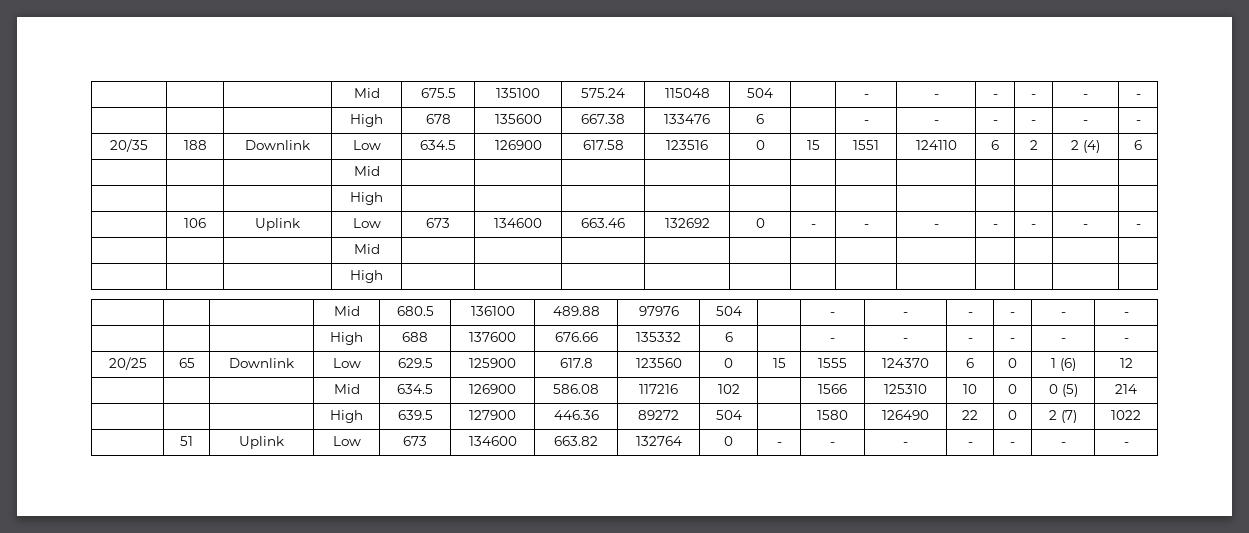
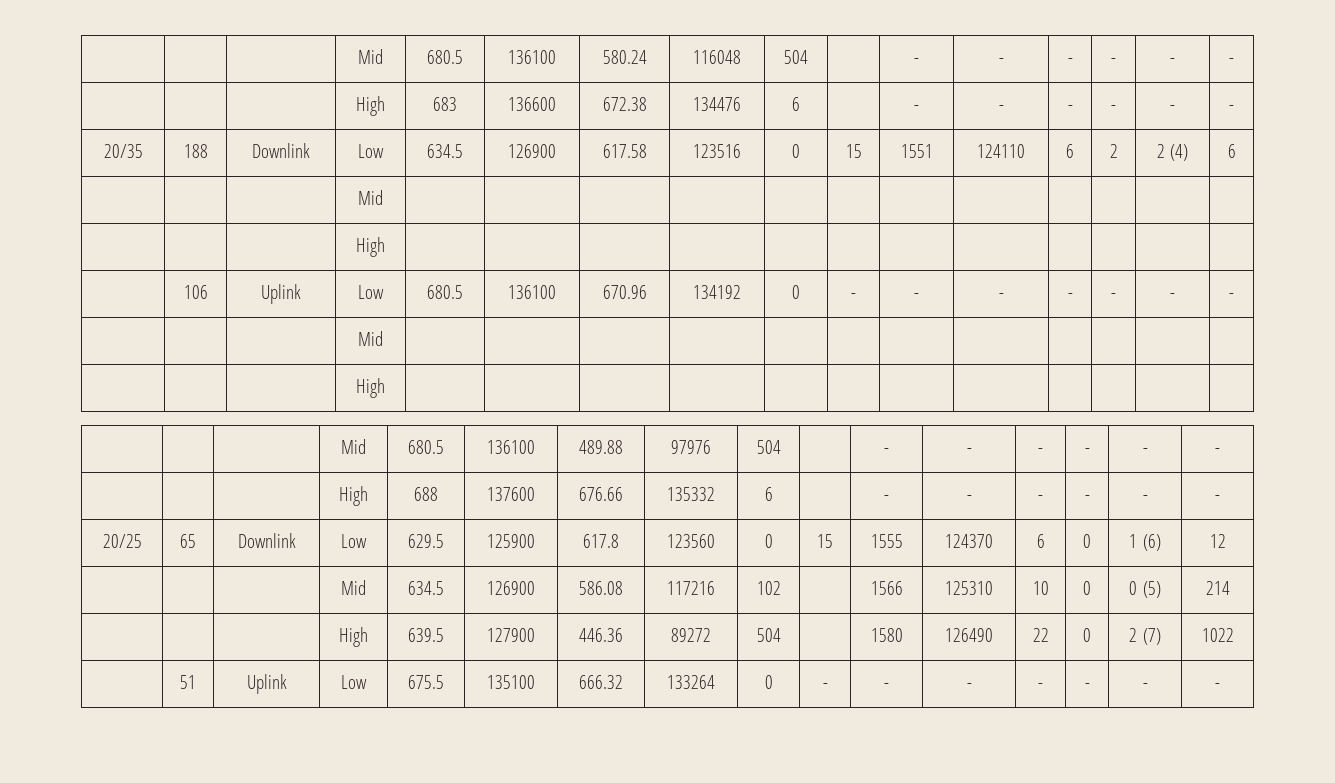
- | | | Mid | 675.5 | 135100 | 575.24 | 115048 | 504 | | - | - | - | - | - | -
- | | | High | 678 | 135600 | 667.38 | 133476 | 6 | | - | - | - | - | - | -
+ | | | Mid | 680.5 | 136100 | 580.24 | 116048 | 504 | | - | - | - | - | - | -
+ | | | High | 683 | 136600 | 672.38 | 134476 | 6 | | - | - | - | - | - | -
- | 106 | Uplink | Low | 673 | 134600 | 663.46 | 132692 | 0 | - | - | - | - | - | - | -
+ | 106 | Uplink | Low | 680.5 | 136100 | 670.96 | 134192 | 0 | - | - | - | - | - | - | -
- | 51 | Uplink | Low | 673 | 134600 | 663.82 | 132764 | 0 | - | - | - | - | - | - | -
+ | 51 | Uplink | Low | 675.5 | 135100 | 666.32 | 133264 | 0 | - | - | - | - | - | - | -

